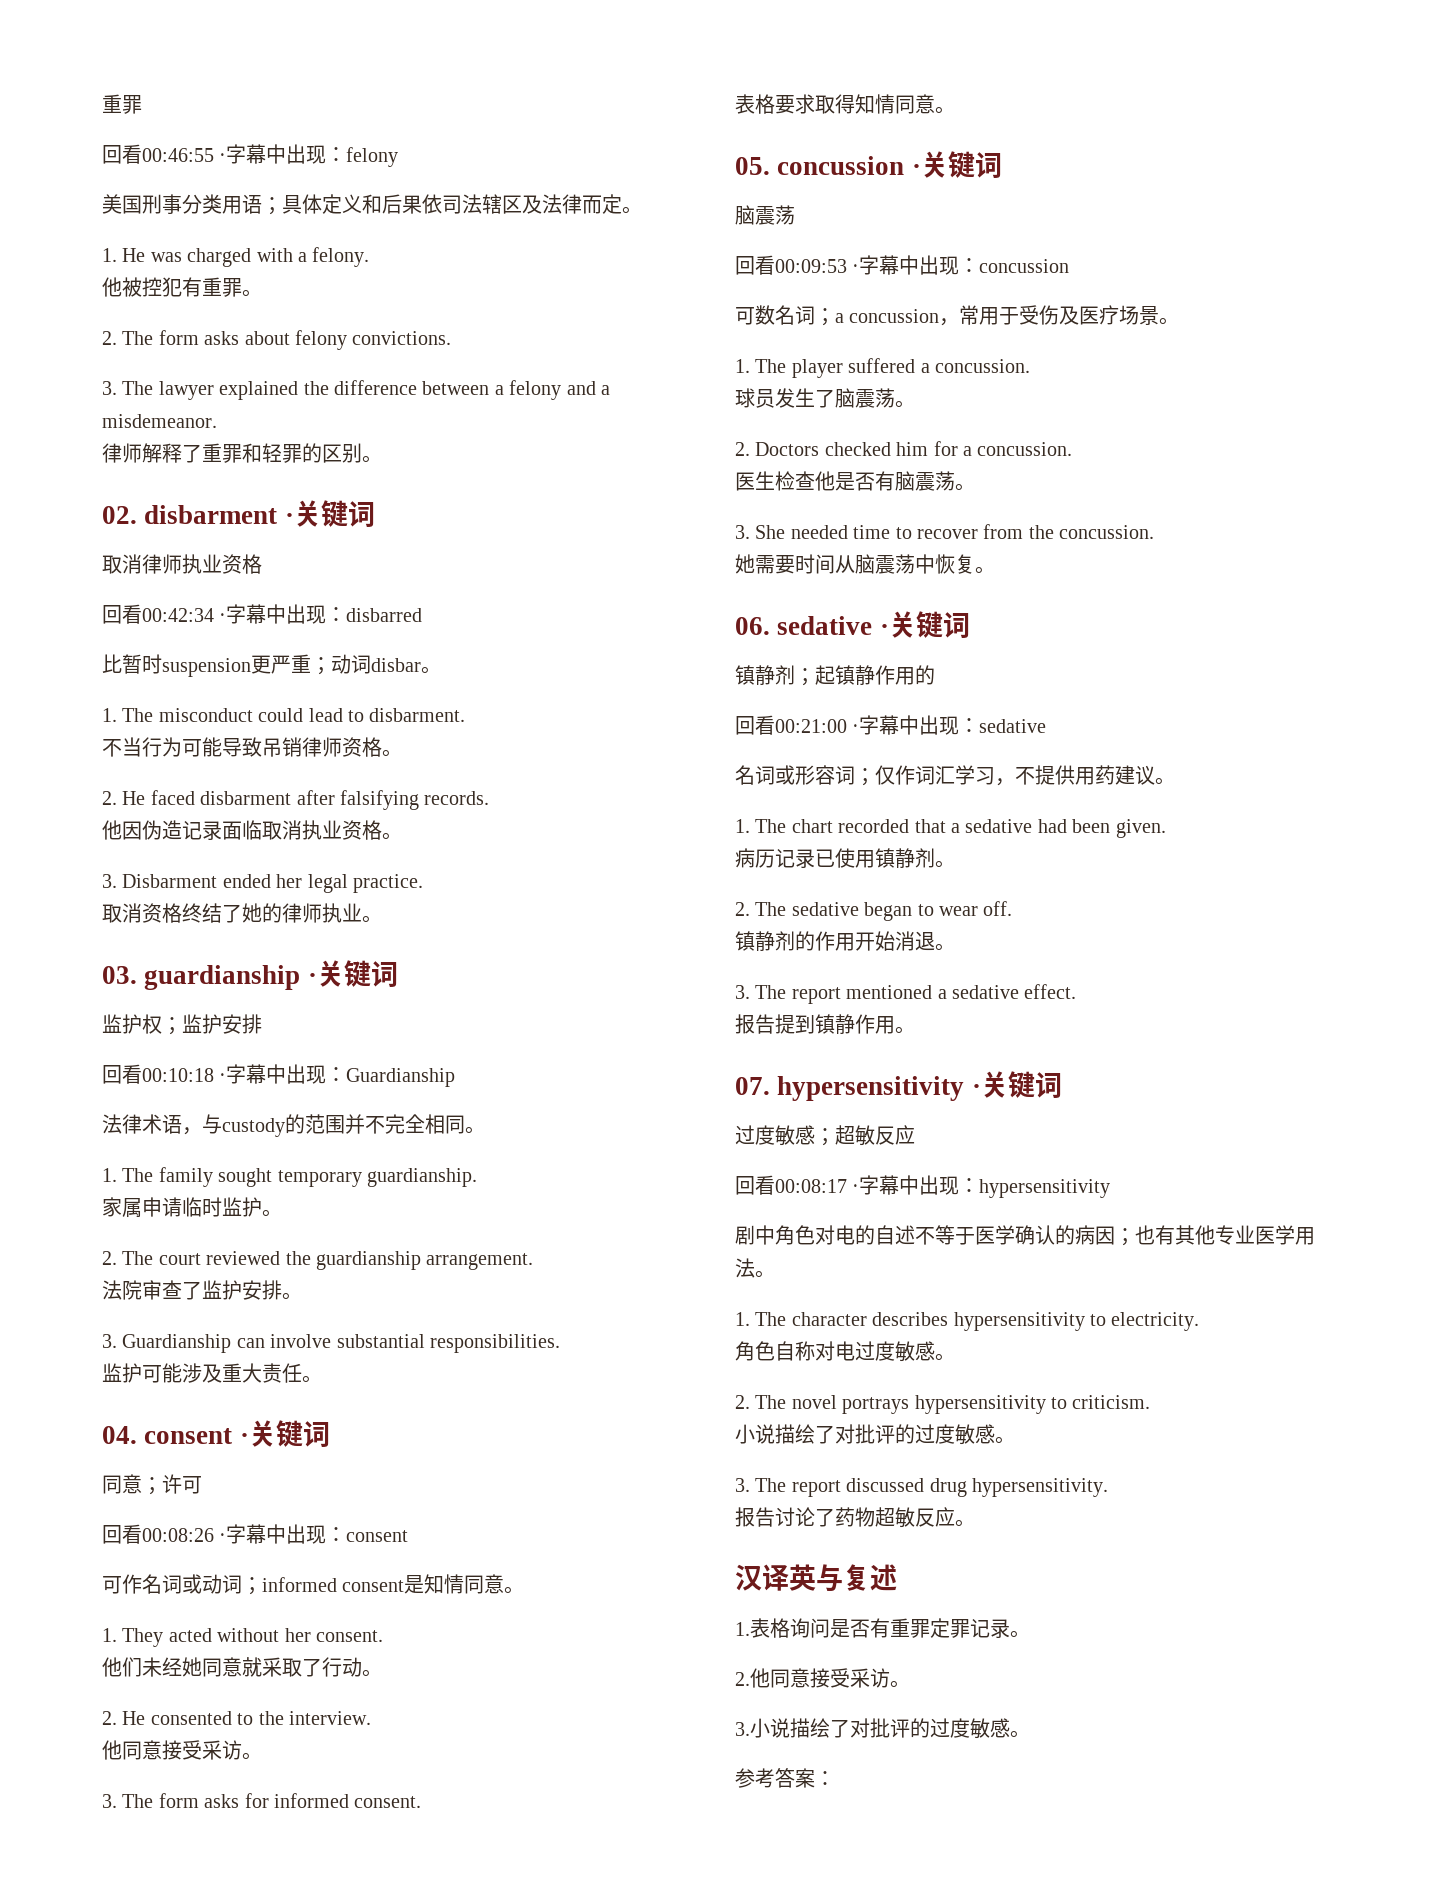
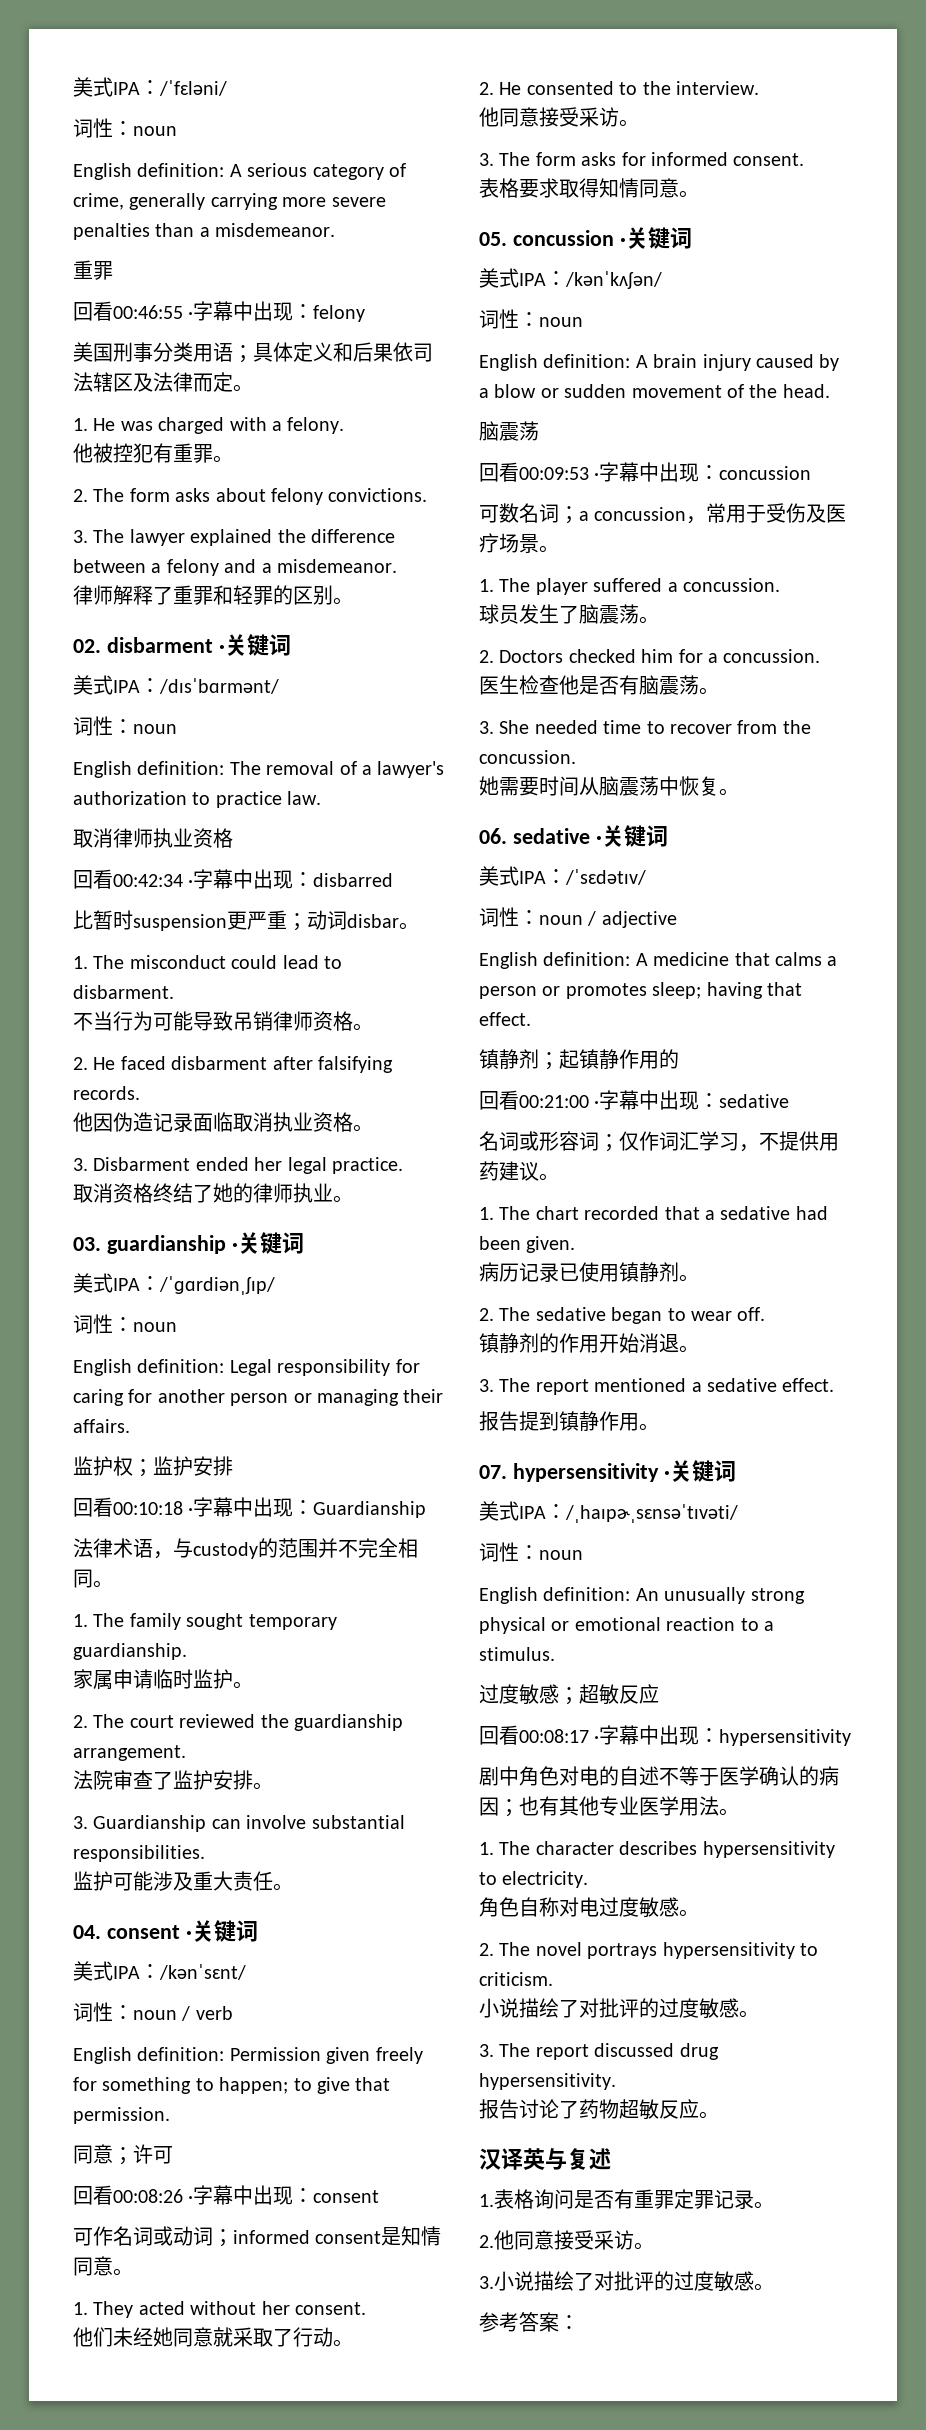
+ 美式IPA：/ˈfɛləni/
+ 词性：noun
+ English definition: A serious category of crime, generally carrying more severe penalties than a misdemeanor.
+ 美式IPA：/dɪsˈbɑrmənt/
+ 词性：noun
+ English definition: The removal of a lawyer's authorization to practice law.
+ 美式IPA：/ˈɡɑrdiənˌʃɪp/
+ 词性：noun
+ English definition: Legal responsibility for caring for another person or managing their affairs.
+ 美式IPA：/kənˈsɛnt/
+ 词性：noun / verb
+ English definition: Permission given freely for something to happen; to give that permission.
+ 美式IPA：/kənˈkʌʃən/
+ 词性：noun
+ English definition: A brain injury caused by a blow or sudden movement of the head.
+ 美式IPA：/ˈsɛdətɪv/
+ 词性：noun / adjective
+ English definition: A medicine that calms a person or promotes sleep; having that effect.
+ 美式IPA：/ˌhaɪpɚˌsɛnsəˈtɪvəti/
+ 词性：noun
+ English definition: An unusually strong physical or emotional reaction to a stimulus.

